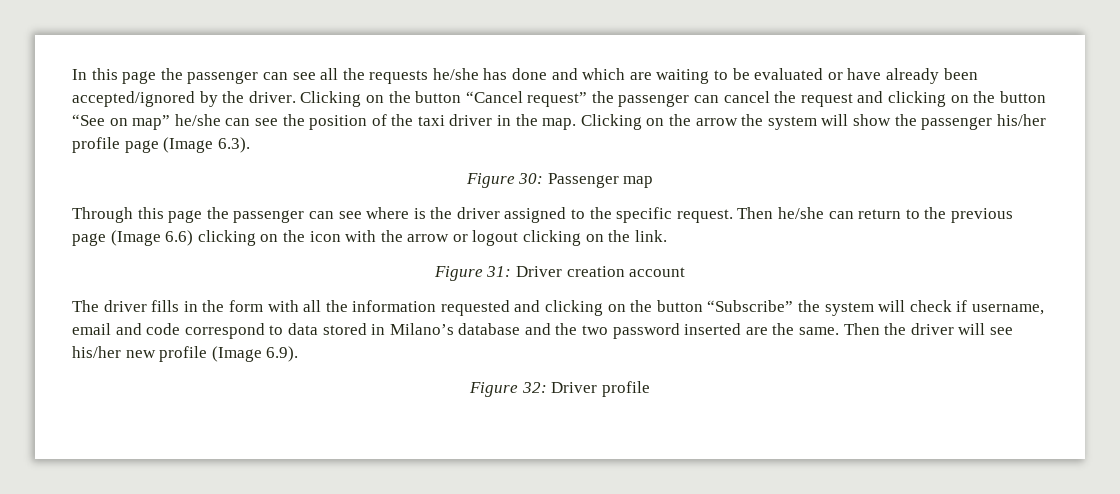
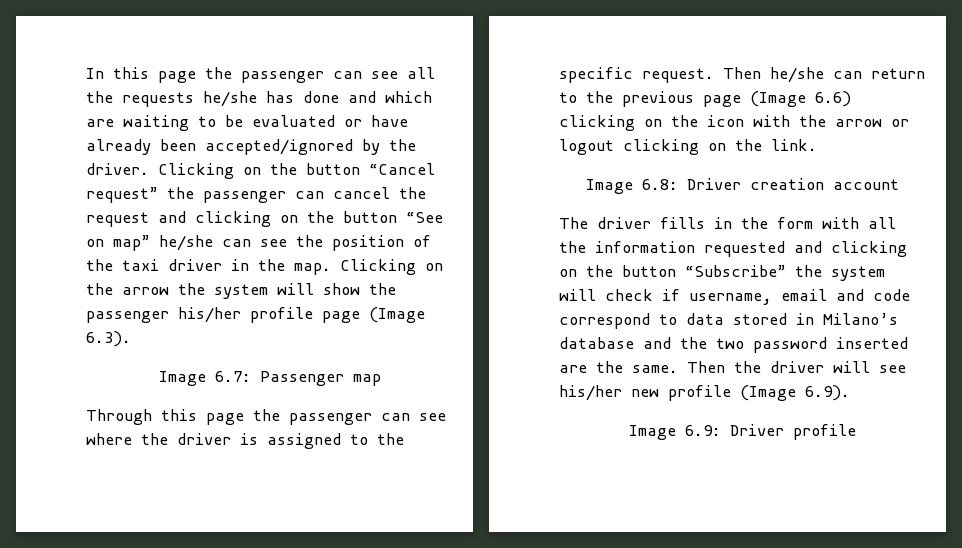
- Figure 30: Passenger map
+ Image 6.7: Passenger map
- Through this page the passenger can see where is the driver assigned to the specific request.
+ Through this page the passenger can see where the driver is assigned to the specific request.
- Figure 31: Driver creation account
+ Image 6.8: Driver creation account
- Figure 32: Driver profile
+ Image 6.9: Driver profile

